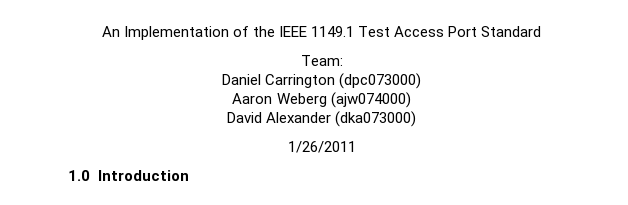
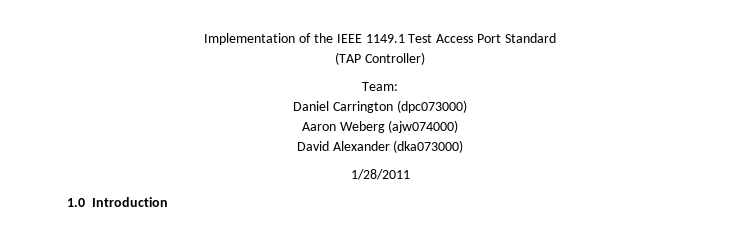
- An Implementation of the IEEE 1149.1 Test Access Port Standard
+ Implementation of the IEEE 1149.1 Test Access Port Standard
+ (TAP Controller)
- 1/26/2011
+ 1/28/2011

